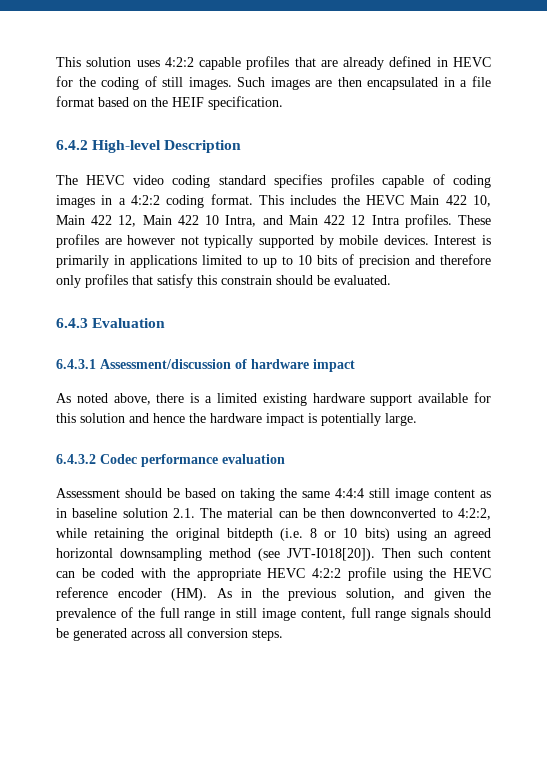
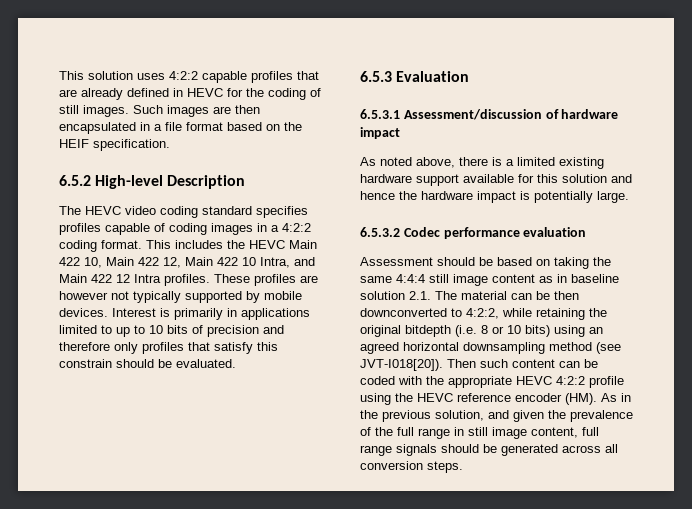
- 6.4.2 High-level Description
+ 6.5.2 High-level Description
- 6.4.3 Evaluation
+ 6.5.3 Evaluation
- 6.4.3.1 Assessment/discussion of hardware impact
+ 6.5.3.1 Assessment/discussion of hardware impact
- 6.4.3.2 Codec performance evaluation
+ 6.5.3.2 Codec performance evaluation

